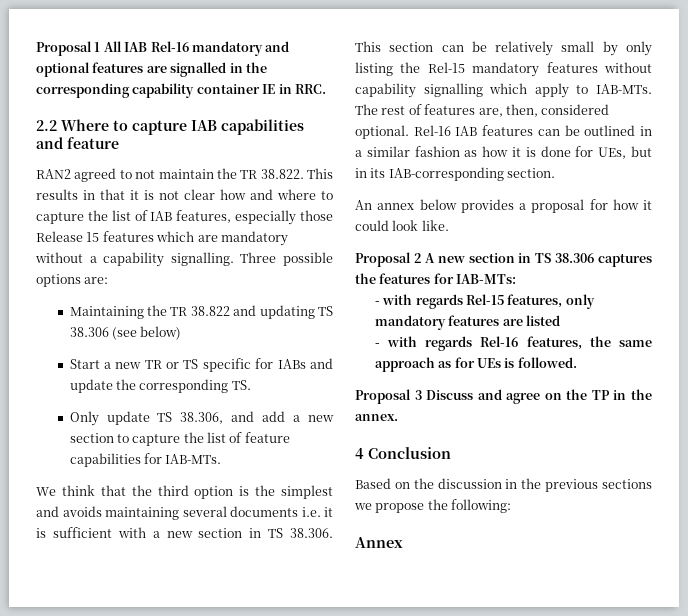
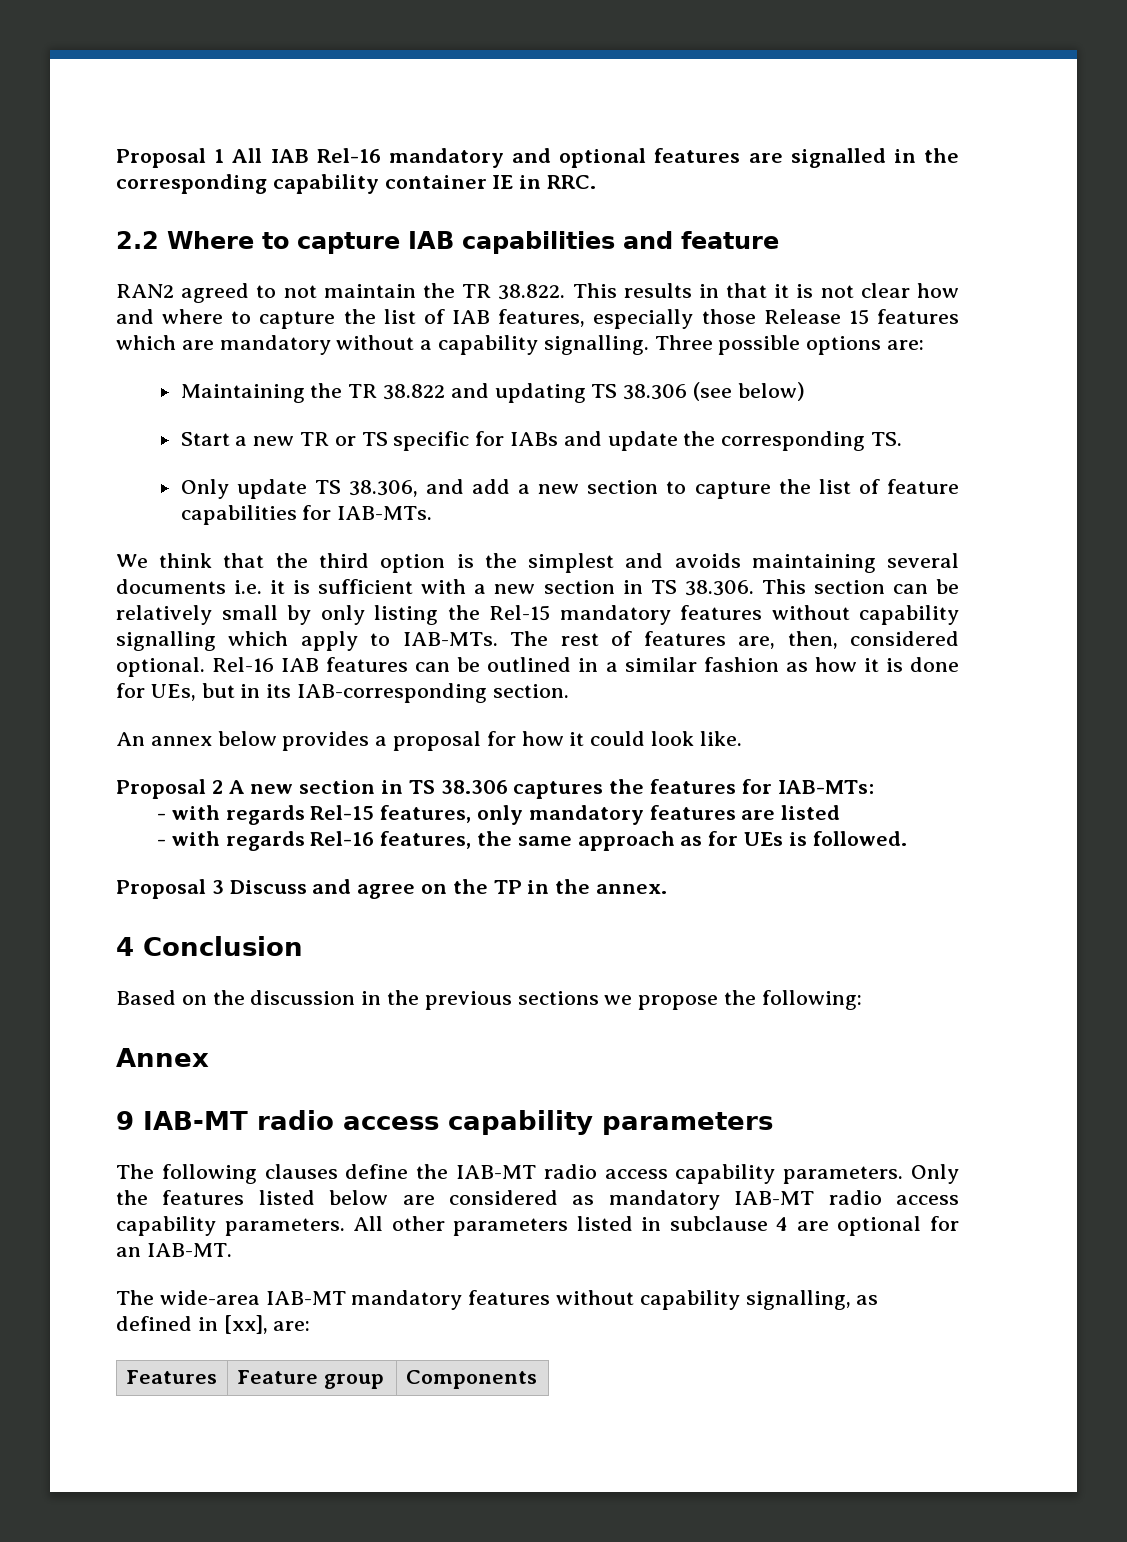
+ 9 IAB-MT radio access capability parameters
+ The following clauses define the IAB-MT radio access capability parameters. Only the features listed below are considered as mandatory IAB-MT radio access capability parameters. All other parameters listed in subclause 4 are optional for an IAB-MT.
+ The wide-area IAB-MT mandatory features without capability signalling, as defined in [xx], are:
+ Features | Feature group | Components

